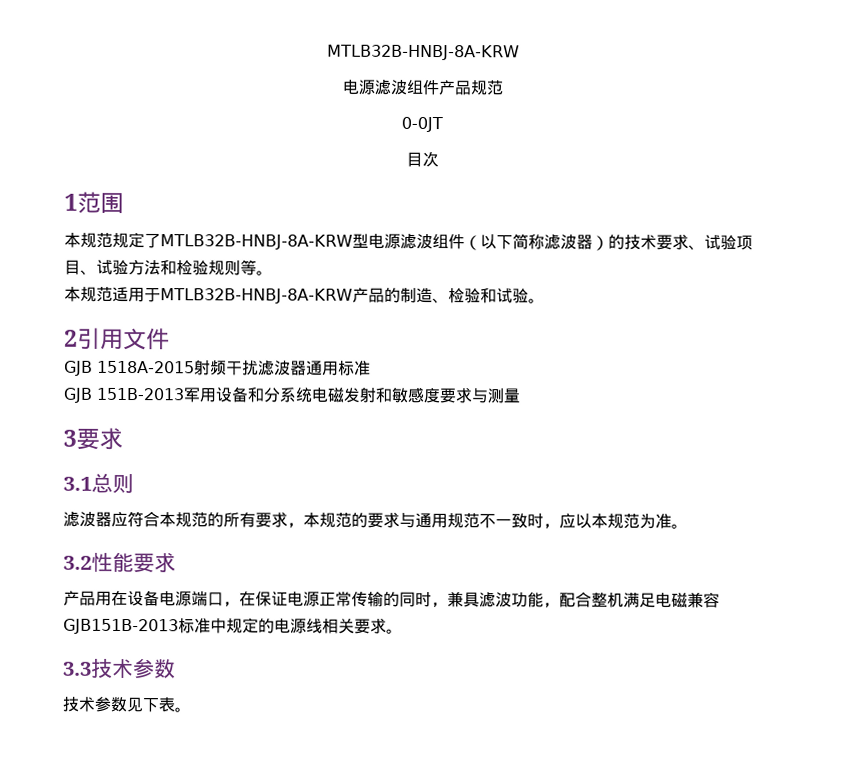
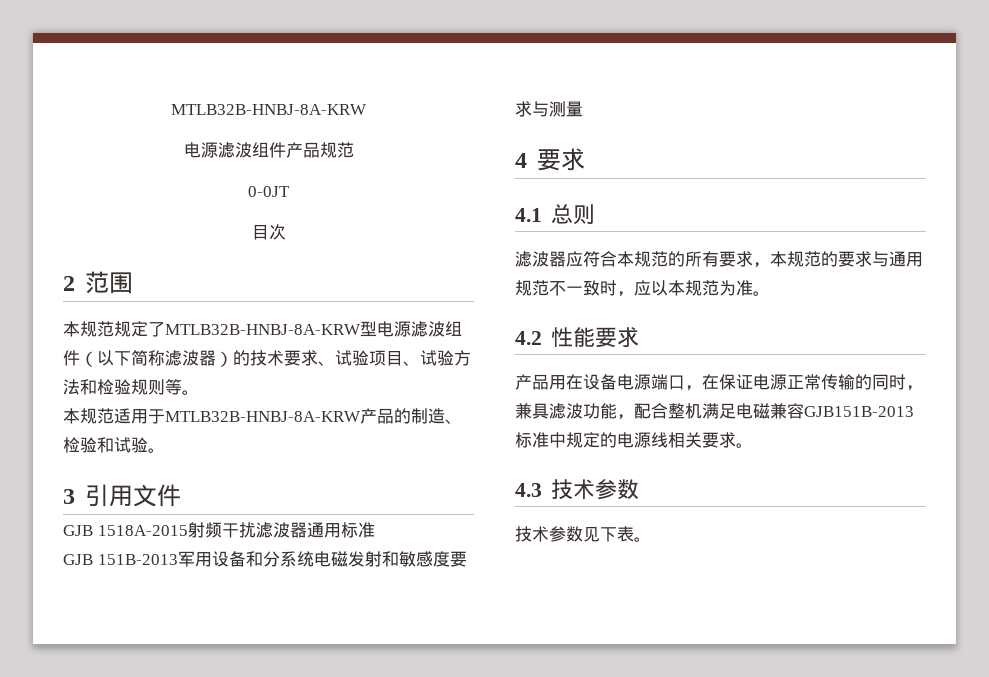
- 1范围
+ 2范围
- 2引用文件
+ 3引用文件
- 3要求
- 3.1总则
+ 4要求
+ 4.1总则
- 3.2性能要求
+ 4.2性能要求
- 3.3技术参数
+ 4.3技术参数

